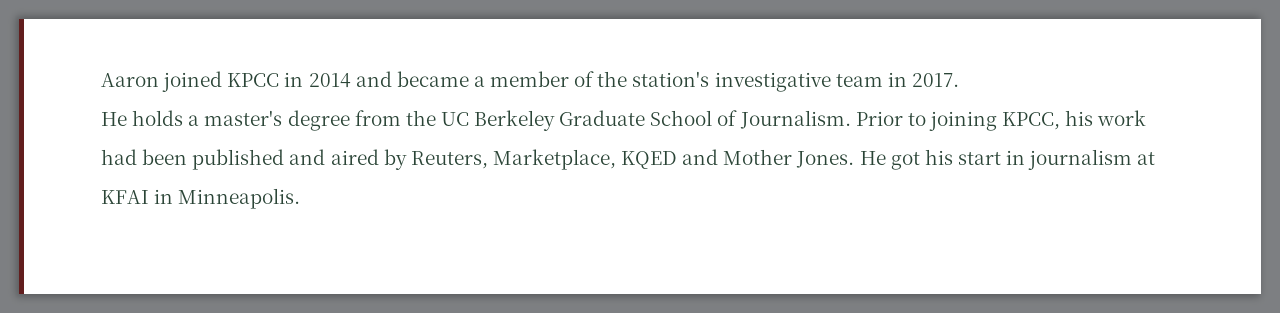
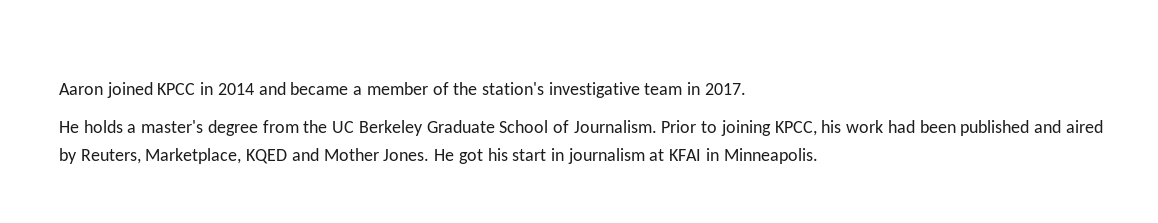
- Prior to joining KPCC, his work
- had been published and aired by Reuters, Marketplace, KQED and Mother Jones.
+ Prior to joining KPCC, his work had been published and aired by Reuters, Marketplace, KQED and Mother Jones.
- He got his start in journalism at
- KFAI in Minneapolis.
+ He got his start in journalism at KFAI in Minneapolis.

